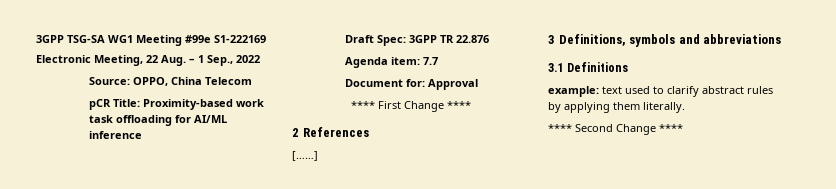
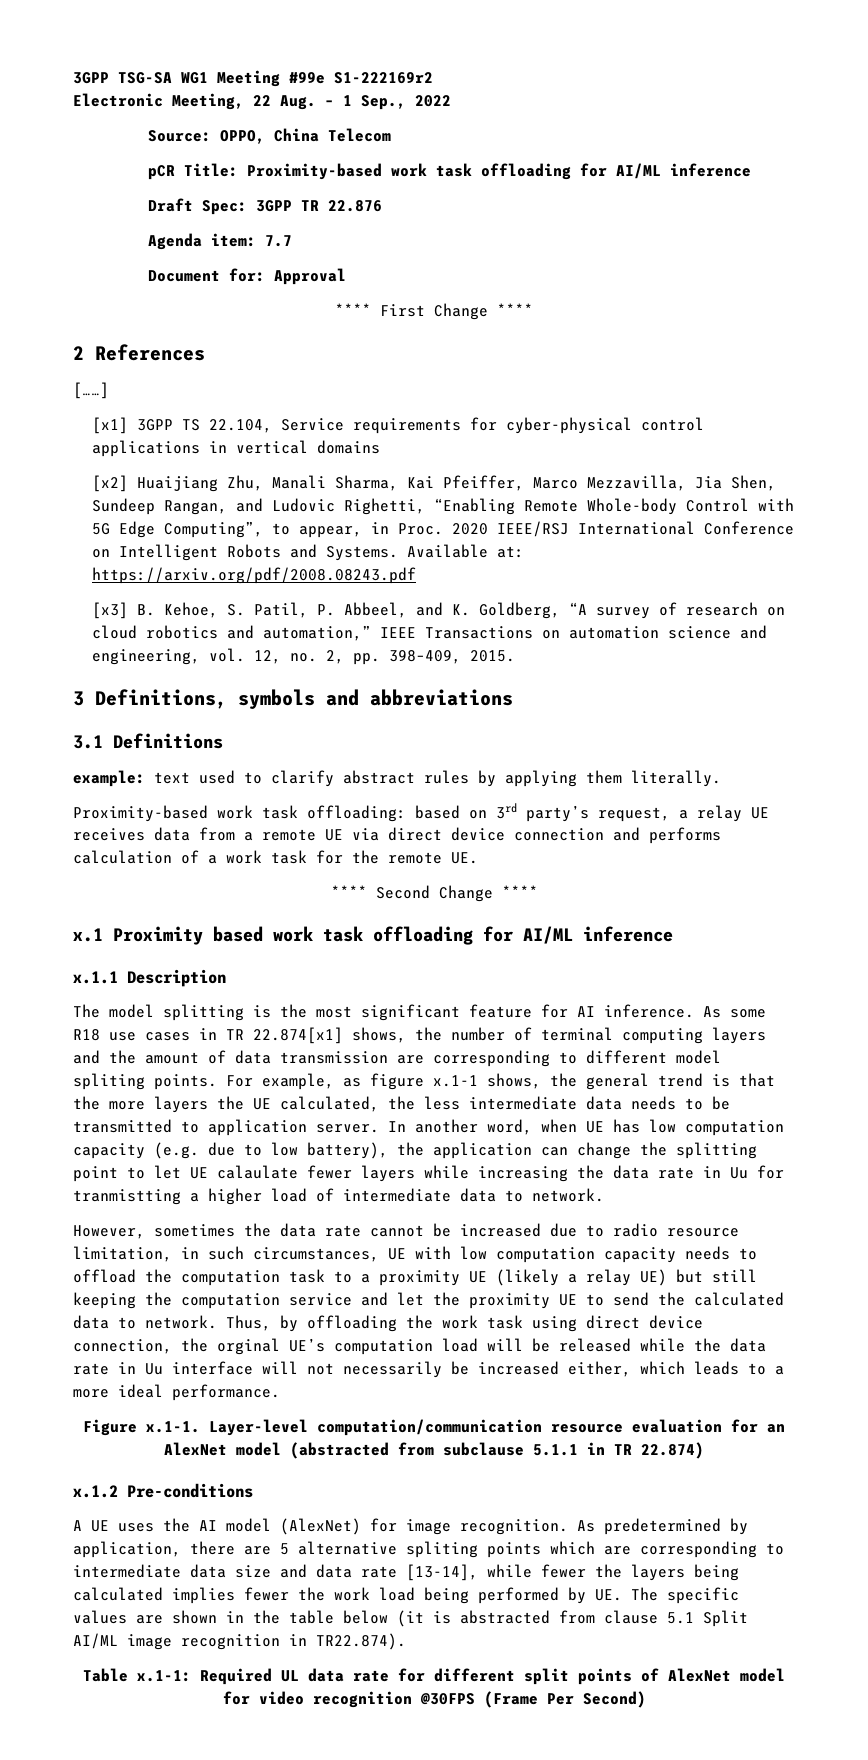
- 3GPP TSG-SA WG1 Meeting #99e S1-222169
+ 3GPP TSG-SA WG1 Meeting #99e S1-222169r2
+ [x1] 3GPP TS 22.104, Service requirements for cyber-physical control applications in vertical domains
+ [x2] Huaijiang Zhu, Manali Sharma, Kai Pfeiffer, Marco Mezzavilla, Jia Shen, Sundeep Rangan, and Ludovic Righetti, “Enabling Remote Whole-body Control with 5G Edge Computing”, to appear, in Proc. 2020 IEEE/RSJ International Conference on Intelligent Robots and Systems. Available at: https://arxiv.org/pdf/2008.08243.pdf
+ [x3] B. Kehoe, S. Patil, P. Abbeel, and K. Goldberg, “A survey of research on cloud robotics and automation,” IEEE Transactions on automation science and engineering, vol. 12, no. 2, pp. 398–409, 2015.
+ Proximity-based work task offloading: based on 3rd party’s request, a relay UE receives data from a remote UE via direct device connection and performs calculation of a work task for the remote UE.
  **** Second Change ****
+ x.1 Proximity based work task offloading for AI/ML inference
+ x.1.1 Description
+ The model splitting is the most significant feature for AI inference. As some R18 use cases in TR 22.874[x1] shows, the number of terminal computing layers and the amount of data transmission are corresponding to different model spliting points. For example, as figure x.1-1 shows, the general trend is that the more layers the UE calculated, the less intermediate data needs to be transmitted to application server. In another word, when UE has low computation capacity (e.g. due to low battery), the application can change the splitting point to let UE calaulate fewer layers while increasing the data rate in Uu for tranmistting a higher load of intermediate data to network.
+ However, sometimes the data rate cannot be increased due to radio resource limitation, in such circumstances, UE with low computation capacity needs to offload the computation task to a proximity UE (likely a relay UE) but still keeping the computation service and let the proximity UE to send the calculated data to network. Thus, by offloading the work task using direct device connection, the orginal UE’s computation load will be released while the data rate in Uu interface will not necessarily be increased either, which leads to a more ideal performance.
+ Figure x.1-1. Layer-level computation/communication resource evaluation for an AlexNet model (abstracted from subclause 5.1.1 in TR 22.874)
+ x.1.2 Pre-conditions
+ A UE uses the AI model (AlexNet) for image recognition. As predetermined by application, there are 5 alternative spliting points which are corresponding to intermediate data size and data rate [13-14], while fewer the layers being calculated implies fewer the work load being performed by UE. The specific values are shown in the table below (it is abstracted from clause 5.1 Split AI/ML image recognition in TR22.874).
+ Table x.1-1: Required UL data rate for different split points of AlexNet model for video recognition @30FPS (Frame Per Second)

